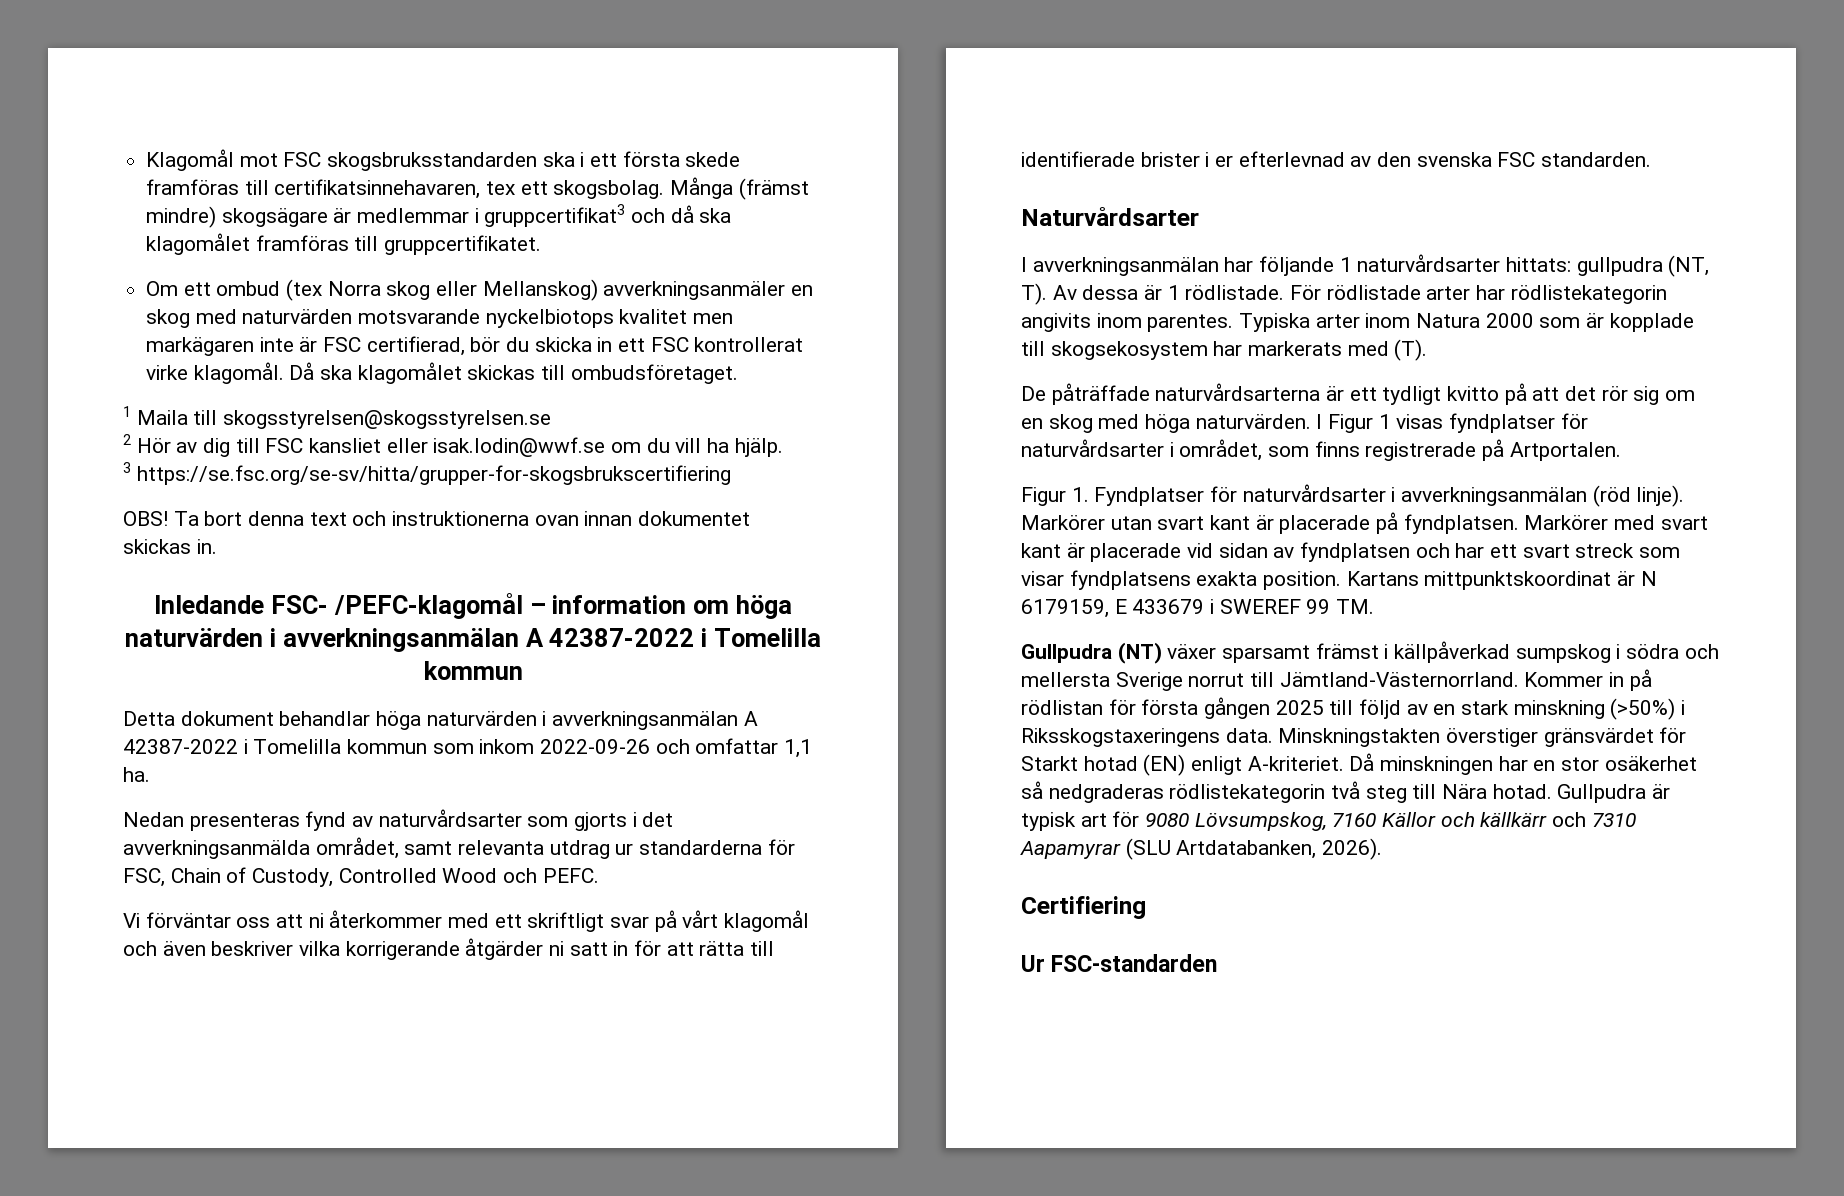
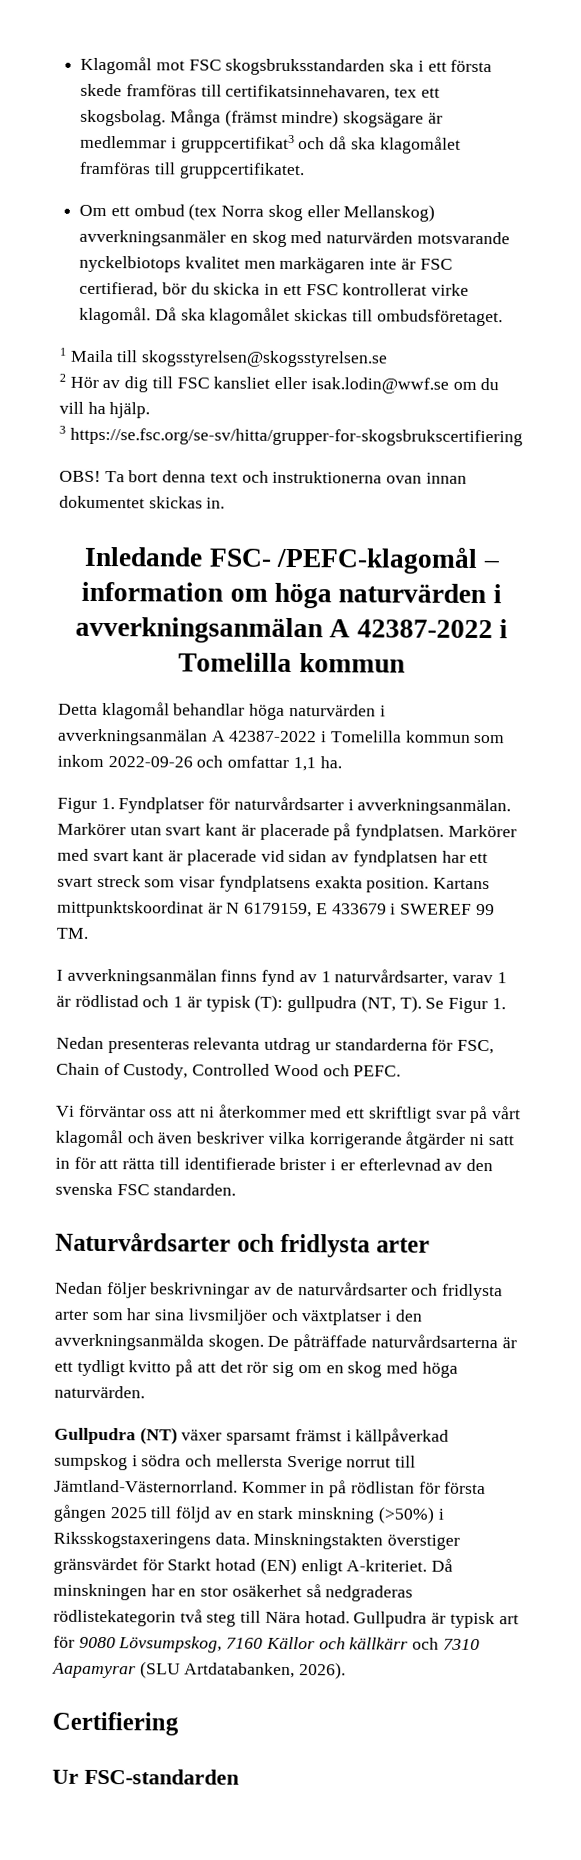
- Detta dokument behandlar höga naturvärden i avverkningsanmälan A 42387-2022 i Tomelilla kommun som inkom 2022-09-26 och omfattar 1,1 ha.
+ Detta klagomål behandlar höga naturvärden i avverkningsanmälan A 42387-2022 i Tomelilla kommun som inkom 2022-09-26 och omfattar 1,1 ha.
- Nedan presenteras fynd av naturvårdsarter som gjorts i det avverkningsanmälda området, samt relevanta utdrag ur standarderna för FSC, Chain of Custody, Controlled Wood och PEFC.
+ Figur 1. Fyndplatser för naturvårdsarter i avverkningsanmälan. Markörer utan svart kant är placerade på fyndplatsen. Markörer med svart kant är placerade vid sidan av fyndplatsen har ett svart streck som visar fyndplatsens exakta position. Kartans mittpunktskoordinat är N 6179159, E 433679 i SWEREF 99 TM.
+ I avverkningsanmälan finns fynd av 1 naturvårdsarter, varav 1 är rödlistad och 1 är typisk (T): gullpudra (NT, T). Se Figur 1.
+ Nedan presenteras relevanta utdrag ur standarderna för FSC, Chain of Custody, Controlled Wood och PEFC.
- Naturvårdsarter
- I avverkningsanmälan har följande 1 naturvårdsarter hittats: gullpudra (NT, T). Av dessa är 1 rödlistade. För rödlistade arter har rödlistekategorin angivits inom parentes. Typiska arter inom Natura 2000 som är kopplade till skogsekosystem har markerats med (T).
- De påträffade naturvårdsarterna är ett tydligt kvitto på att det rör sig om en skog med höga naturvärden. I Figur 1 visas fyndplatser för naturvårdsarter i området, som finns registrerade på Artportalen.
- Figur 1. Fyndplatser för naturvårdsarter i avverkningsanmälan (röd linje). Markörer utan svart kant är placerade på fyndplatsen. Markörer med svart kant är placerade vid sidan av fyndplatsen och har ett svart streck som visar fyndplatsens exakta position. Kartans mittpunktskoordinat är N 6179159, E 433679 i SWEREF 99 TM.
+ Naturvårdsarter och fridlysta arter
+ Nedan följer beskrivningar av de naturvårdsarter och fridlysta arter som har sina livsmiljöer och växtplatser i den avverkningsanmälda skogen. De påträffade naturvårdsarterna är ett tydligt kvitto på att det rör sig om en skog med höga naturvärden.

